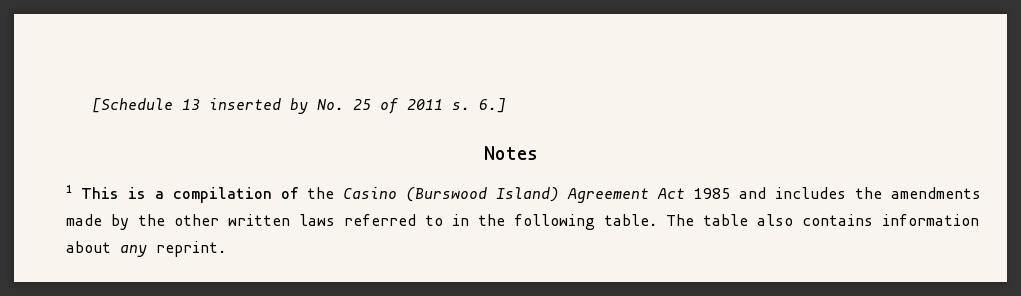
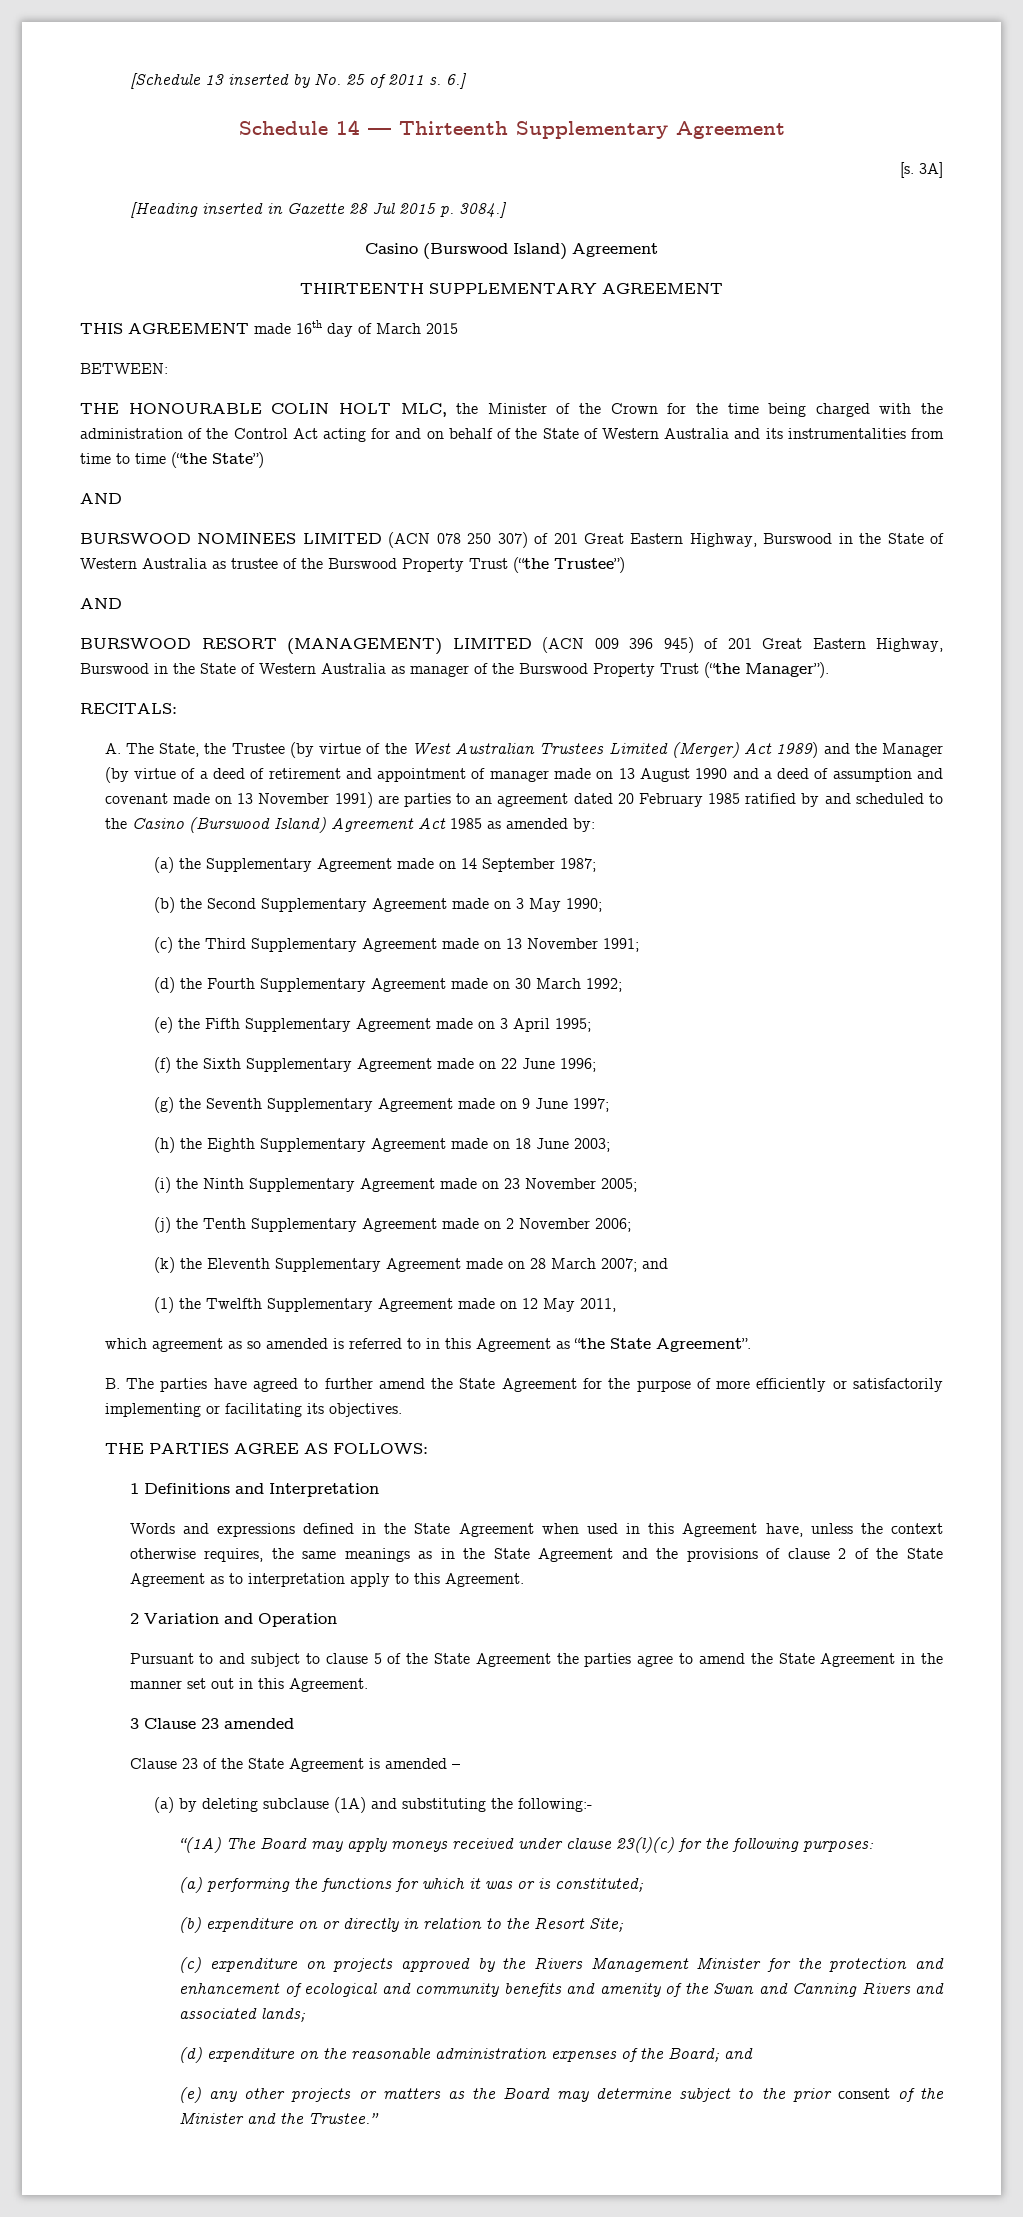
- Notes
- 1 This is a compilation of the Casino (Burswood Island) Agreement Act 1985 and includes the amendments made by the other written laws referred to in the following table. The table also contains information about any reprint.
+ Schedule 14 — Thirteenth Supplementary Agreement
+ [s. 3A]
+ [Heading inserted in Gazette 28 Jul 2015 p. 3084.]
+ Casino (Burswood Island) Agreement
+ THIRTEENTH SUPPLEMENTARY AGREEMENT
+ THIS AGREEMENT made 16th day of March 2015
+ BETWEEN:
+ THE HONOURABLE COLIN HOLT MLC, the Minister of the Crown for the time being charged with the administration of the Control Act acting for and on behalf of the State of Western Australia and its instrumentalities from time to time (“the State”)
+ AND
+ BURSWOOD NOMINEES LIMITED (ACN 078 250 307) of 201 Great Eastern Highway, Burswood in the State of Western Australia as trustee of the Burswood Property Trust (“the Trustee”)
+ AND
+ BURSWOOD RESORT (MANAGEMENT) LIMITED (ACN 009 396 945) of 201 Great Eastern Highway, Burswood in the State of Western Australia as manager of the Burswood Property Trust (“the Manager”).
+ RECITALS:
+ A. The State, the Trustee (by virtue of the West Australian Trustees Limited (Merger) Act 1989) and the Manager (by virtue of a deed of retirement and appointment of manager made on 13 August 1990 and a deed of assumption and covenant made on 13 November 1991) are parties to an agreement dated 20 February 1985 ratified by and scheduled to the Casino (Burswood Island) Agreement Act 1985 as amended by:
+ (a) the Supplementary Agreement made on 14 September 1987;
+ (b) the Second Supplementary Agreement made on 3 May 1990;
+ (c) the Third Supplementary Agreement made on 13 November 1991;
+ (d) the Fourth Supplementary Agreement made on 30 March 1992;
+ (e) the Fifth Supplementary Agreement made on 3 April 1995;
+ (f) the Sixth Supplementary Agreement made on 22 June 1996;
+ (g) the Seventh Supplementary Agreement made on 9 June 1997;
+ (h) the Eighth Supplementary Agreement made on 18 June 2003;
+ (i) the Ninth Supplementary Agreement made on 23 November 2005;
+ (j) the Tenth Supplementary Agreement made on 2 November 2006;
+ (k) the Eleventh Supplementary Agreement made on 28 March 2007; and
+ (1) the Twelfth Supplementary Agreement made on 12 May 2011,
+ which agreement as so amended is referred to in this Agreement as “the State Agreement”.
+ B. The parties have agreed to further amend the State Agreement for the purpose of more efficiently or satisfactorily implementing or facilitating its objectives.
+ THE PARTIES AGREE AS FOLLOWS:
+ 1 Definitions and Interpretation
+ Words and expressions defined in the State Agreement when used in this Agreement have, unless the context otherwise requires, the same meanings as in the State Agreement and the provisions of clause 2 of the State Agreement as to interpretation apply to this Agreement.
+ 2 Variation and Operation
+ Pursuant to and subject to clause 5 of the State Agreement the parties agree to amend the State Agreement in the manner set out in this Agreement.
+ 3 Clause 23 amended
+ Clause 23 of the State Agreement is amended –
+ (a) by deleting subclause (1A) and substituting the following:-
+ “(1A) The Board may apply moneys received under clause 23(l)(c) for the following purposes:
+ (a) performing the functions for which it was or is constituted;
+ (b) expenditure on or directly in relation to the Resort Site;
+ (c) expenditure on projects approved by the Rivers Management Minister for the protection and enhancement of ecological and community benefits and amenity of the Swan and Canning Rivers and associated lands;
+ (d) expenditure on the reasonable administration expenses of the Board; and
+ (e) any other projects or matters as the Board may determine subject to the prior consent of the Minister and the Trustee.”

